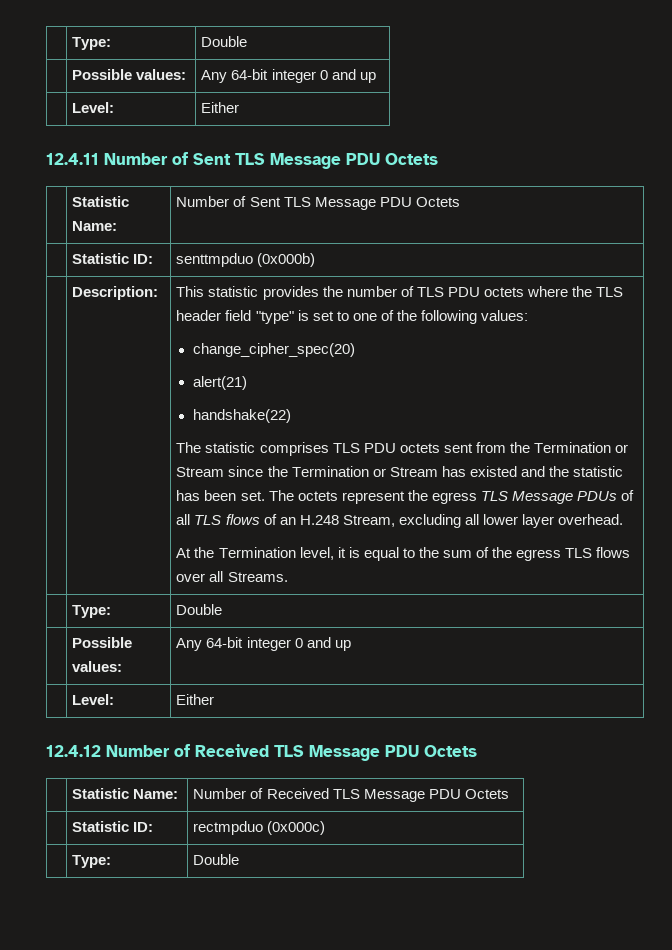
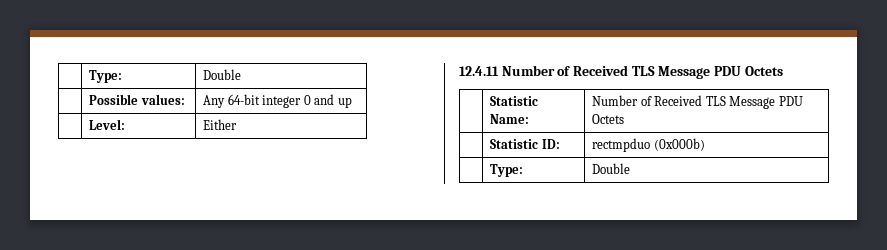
- 12.4.11 Number of Sent TLS Message PDU Octets
- | Statistic Name: | Number of Sent TLS Message PDU Octets
- | Statistic ID: | senttmpduo (0x000b)
- | Description: | This statistic provides the number of TLS PDU octets where the TLS header field "type" is set to one of the following values:
- change_cipher_spec(20)
- alert(21)
- handshake(22)
- The statistic comprises TLS PDU octets sent from the Termination or Stream since the Termination or Stream has existed and the statistic has been set. The octets represent the egress TLS Message PDUs of all TLS flows of an H.248 Stream, excluding all lower layer overhead.
- At the Termination level, it is equal to the sum of the egress TLS flows over all Streams.
- | Type: | Double
- | Possible values: | Any 64-bit integer 0 and up
- | Level: | Either
- 12.4.12 Number of Received TLS Message PDU Octets
+ 12.4.11 Number of Received TLS Message PDU Octets
- | Statistic ID: | rectmpduo (0x000c)
+ | Statistic ID: | rectmpduo (0x000b)

